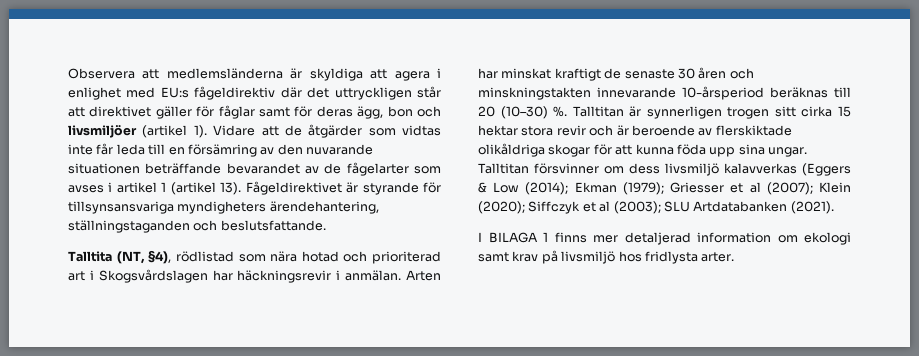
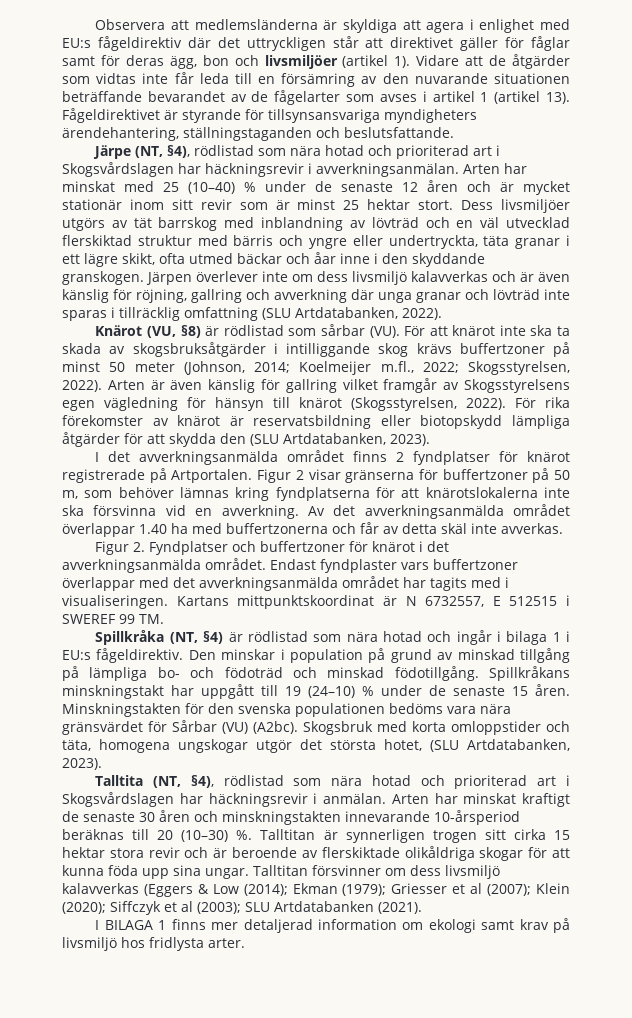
+ Järpe (NT, §4), rödlistad som nära hotad och prioriterad art i Skogsvårdslagen har häckningsrevir i avverkningsanmälan. Arten har minskat med 25 (10–40) % under de senaste 12 åren och är mycket stationär inom sitt revir som är minst 25 hektar stort. Dess livsmiljöer utgörs av tät barrskog med inblandning av lövträd och en väl utvecklad flerskiktad struktur med bärris och yngre eller undertryckta, täta granar i ett lägre skikt, ofta utmed bäckar och åar inne i den skyddande granskogen. Järpen överlever inte om dess livsmiljö kalavverkas och är även känslig för röjning, gallring och avverkning där unga granar och lövträd inte sparas i tillräcklig omfattning (SLU Artdatabanken, 2022).
+ Knärot (VU, §8) är rödlistad som sårbar (VU). För att knärot inte ska ta skada av skogsbruksåtgärder i intilliggande skog krävs buffertzoner på minst 50 meter (Johnson, 2014; Koelmeijer m.fl., 2022; Skogsstyrelsen, 2022). Arten är även känslig för gallring vilket framgår av Skogsstyrelsens egen vägledning för hänsyn till knärot (Skogsstyrelsen, 2022). För rika förekomster av knärot är reservatsbildning eller biotopskydd lämpliga åtgärder för att skydda den (SLU Artdatabanken, 2023).
+ I det avverkningsanmälda området finns 2 fyndplatser för knärot registrerade på Artportalen. Figur 2 visar gränserna för buffertzoner på 50 m, som behöver lämnas kring fyndplatserna för att knärotslokalerna inte ska försvinna vid en avverkning. Av det avverkningsanmälda området överlappar 1.40 ha med buffertzonerna och får av detta skäl inte avverkas.
+ Figur 2. Fyndplatser och buffertzoner för knärot i det avverkningsanmälda området. Endast fyndplaster vars buffertzoner överlappar med det avverkningsanmälda området har tagits med i visualiseringen. Kartans mittpunktskoordinat är N 6732557, E 512515 i SWEREF 99 TM.
+ Spillkråka (NT, §4) är rödlistad som nära hotad och ingår i bilaga 1 i EU:s fågeldirektiv. Den minskar i population på grund av minskad tillgång på lämpliga bo- och födoträd och minskad födotillgång. Spillkråkans minskningstakt har uppgått till 19 (24–10) % under de senaste 15 åren. Minskningstakten för den svenska populationen bedöms vara nära gränsvärdet för Sårbar (VU) (A2bc). Skogsbruk med korta omloppstider och täta, homogena ungskogar utgör det största hotet, (SLU Artdatabanken, 2023).

